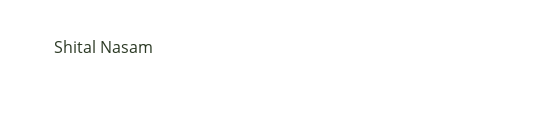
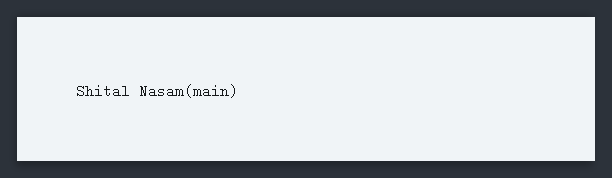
- Shital Nasam
+ Shital Nasam(main)

